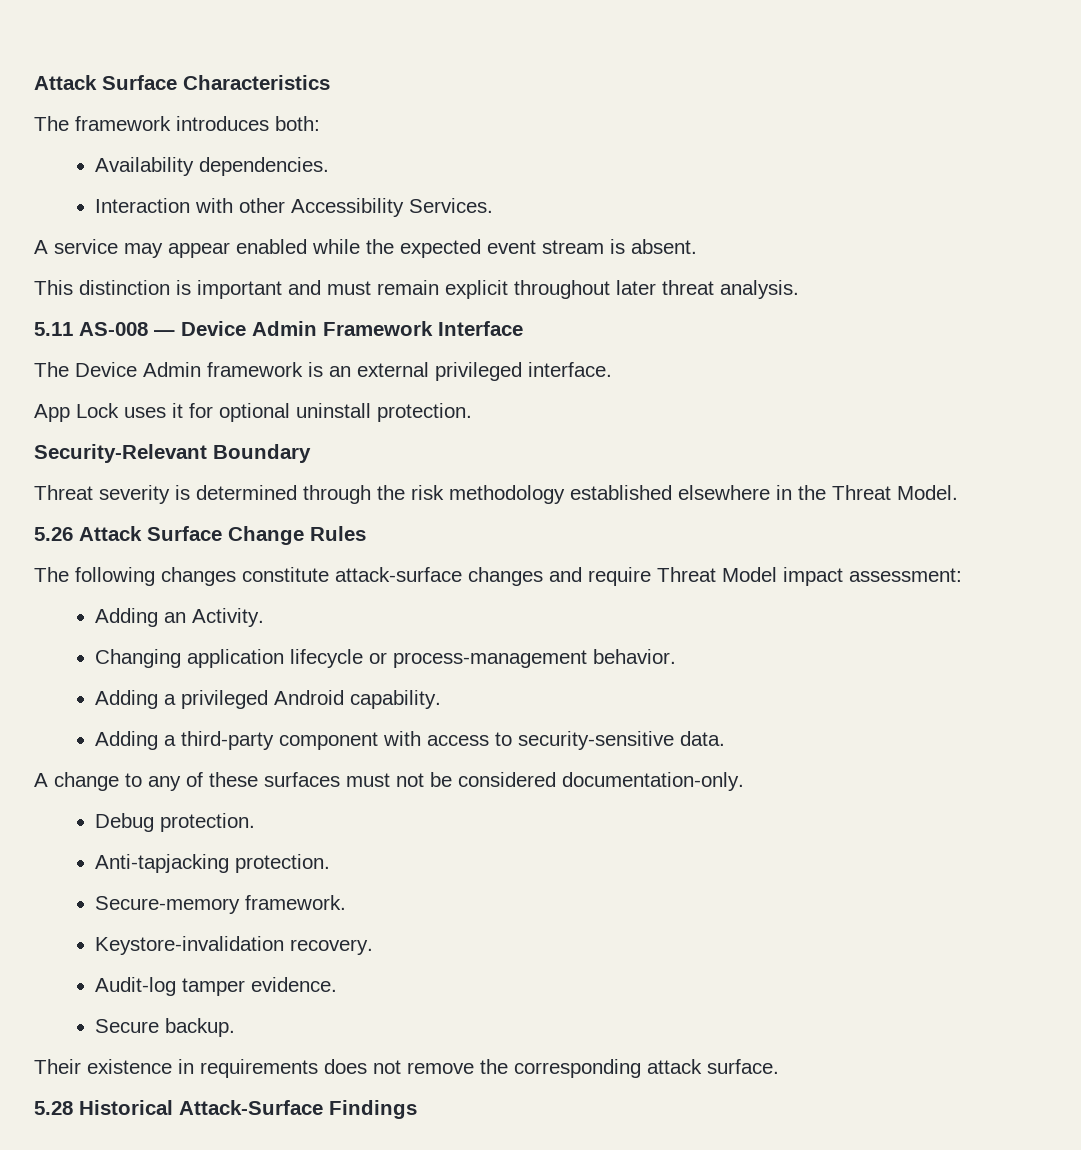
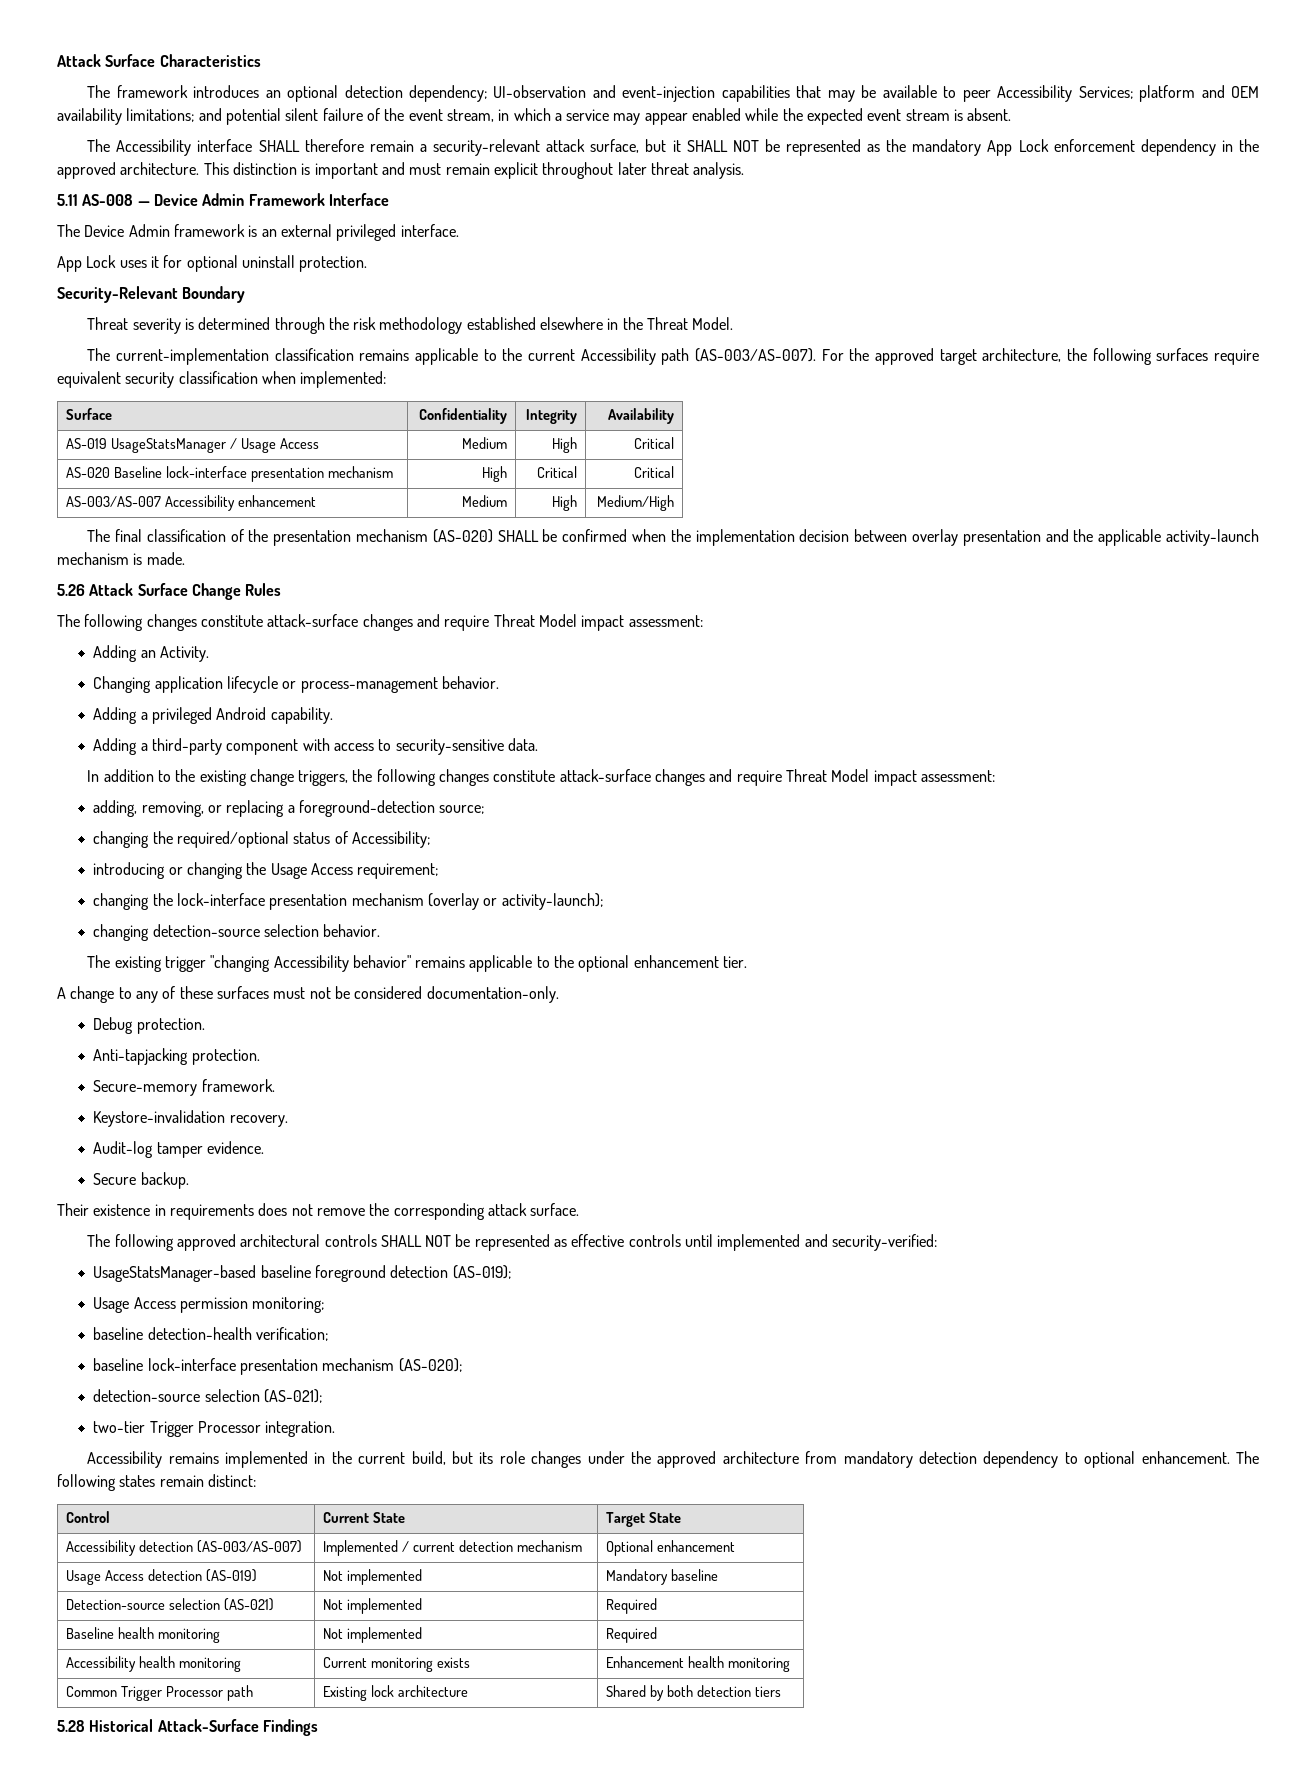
- The framework introduces both:
- Availability dependencies.
- Interaction with other Accessibility Services.
- A service may appear enabled while the expected event stream is absent.
+ The framework introduces an optional detection dependency; UI-observation and event-injection capabilities that may be available to peer Accessibility Services; platform and OEM availability limitations; and potential silent failure of the event stream, in which a service may appear enabled while the expected event stream is absent.
+ The Accessibility interface SHALL therefore remain a security-relevant attack surface, but it SHALL NOT be represented as the mandatory App Lock enforcement dependency in the approved architecture.
+ The current-implementation classification remains applicable to the current Accessibility path (AS-003/AS-007). For the approved target architecture, the following surfaces require equivalent security classification when implemented:
+ Surface | Confidentiality | Integrity | Availability
+ AS-019 UsageStatsManager / Usage Access | Medium | High | Critical
+ AS-020 Baseline lock-interface presentation mechanism | High | Critical | Critical
+ AS-003/AS-007 Accessibility enhancement | Medium | High | Medium/High
+ The final classification of the presentation mechanism (AS-020) SHALL be confirmed when the implementation decision between overlay presentation and the applicable activity-launch mechanism is made.
+ In addition to the existing change triggers, the following changes constitute attack-surface changes and require Threat Model impact assessment:
+ adding, removing, or replacing a foreground-detection source;
+ changing the required/optional status of Accessibility;
+ introducing or changing the Usage Access requirement;
+ changing the lock-interface presentation mechanism (overlay or activity-launch);
+ changing detection-source selection behavior.
+ The existing trigger "changing Accessibility behavior" remains applicable to the optional enhancement tier.
+ The following approved architectural controls SHALL NOT be represented as effective controls until implemented and security-verified:
+ UsageStatsManager-based baseline foreground detection (AS-019);
+ Usage Access permission monitoring;
+ baseline detection-health verification;
+ baseline lock-interface presentation mechanism (AS-020);
+ detection-source selection (AS-021);
+ two-tier Trigger Processor integration.
+ Accessibility remains implemented in the current build, but its role changes under the approved architecture from mandatory detection dependency to optional enhancement. The following states remain distinct:
+ Control | Current State | Target State
+ Accessibility detection (AS-003/AS-007) | Implemented / current detection mechanism | Optional enhancement
+ Usage Access detection (AS-019) | Not implemented | Mandatory baseline
+ Detection-source selection (AS-021) | Not implemented | Required
+ Baseline health monitoring | Not implemented | Required
+ Accessibility health monitoring | Current monitoring exists | Enhancement health monitoring
+ Common Trigger Processor path | Existing lock architecture | Shared by both detection tiers

